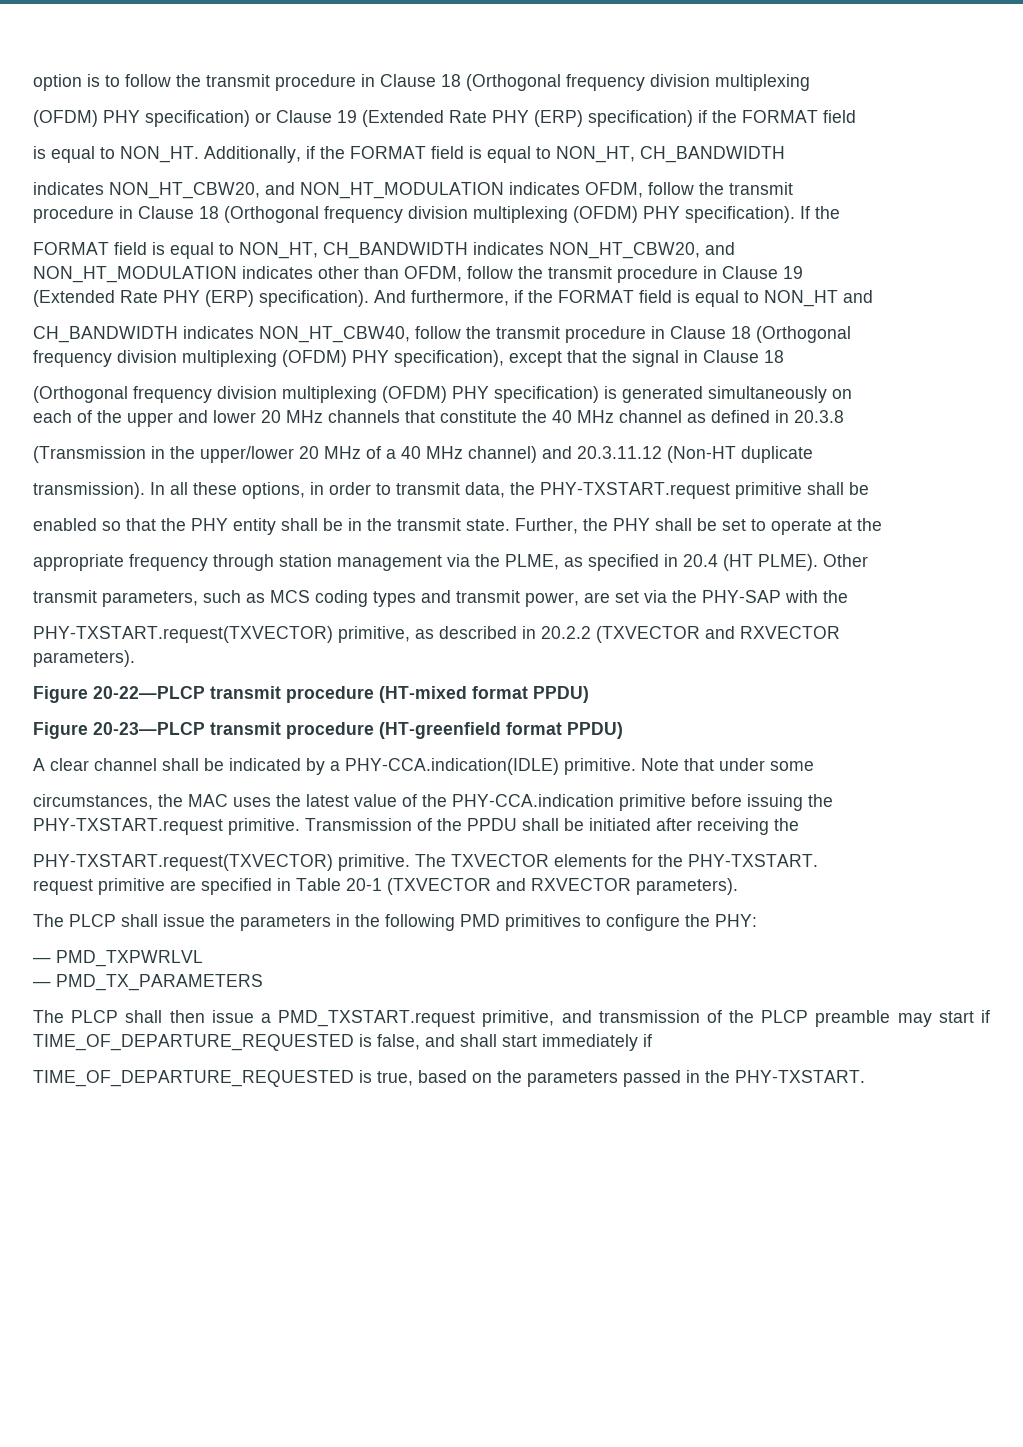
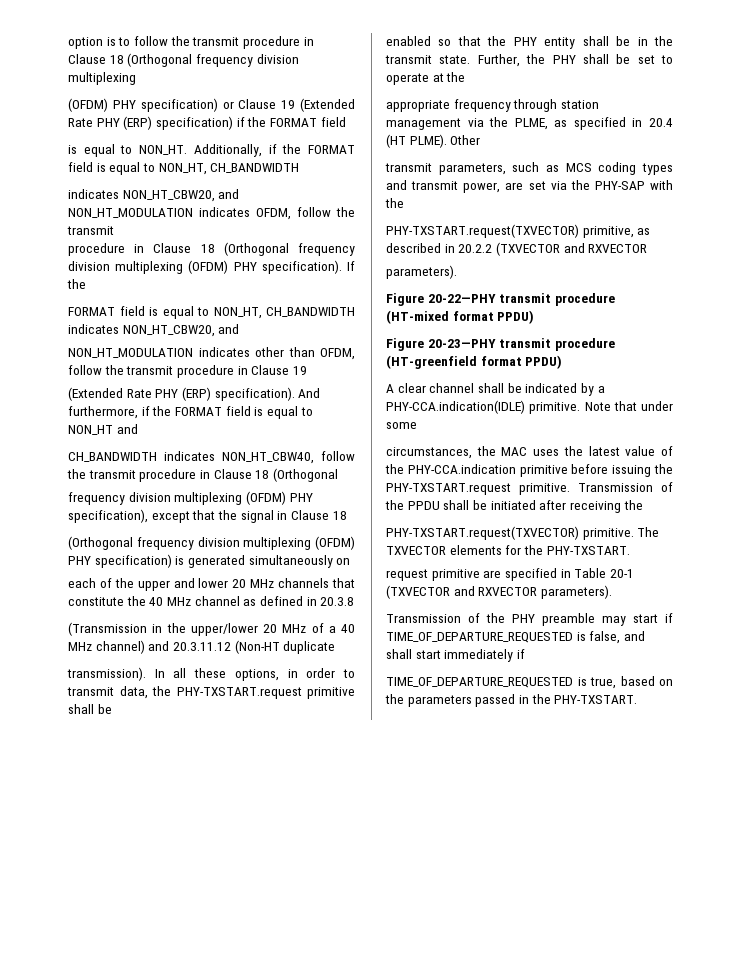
- Figure 20-22—PLCP transmit procedure (HT-mixed format PPDU)
+ Figure 20-22—PHY transmit procedure (HT-mixed format PPDU)
- Figure 20-23—PLCP transmit procedure (HT-greenfield format PPDU)
+ Figure 20-23—PHY transmit procedure (HT-greenfield format PPDU)
- The PLCP shall issue the parameters in the following PMD primitives to configure the PHY:
- — PMD_TXPWRLVL
- — PMD_TX_PARAMETERS
- The PLCP shall then issue a PMD_TXSTART.request primitive, and transmission of the PLCP preamble may start if TIME_OF_DEPARTURE_REQUESTED is false, and shall start immediately if
+ Transmission of the PHY preamble may start if TIME_OF_DEPARTURE_REQUESTED is false, and shall start immediately if

